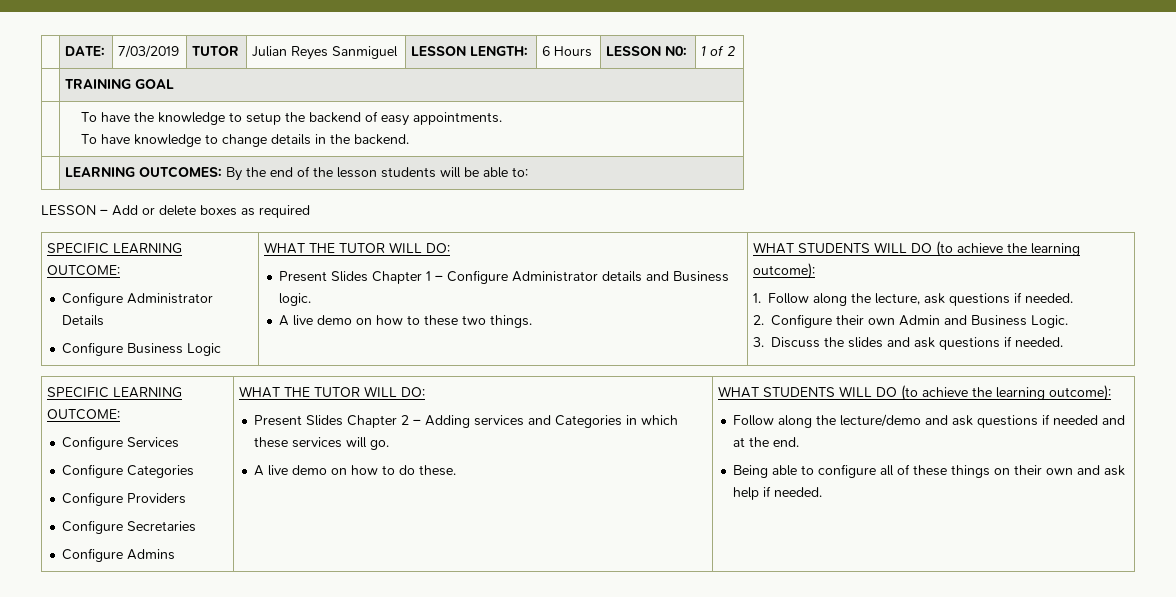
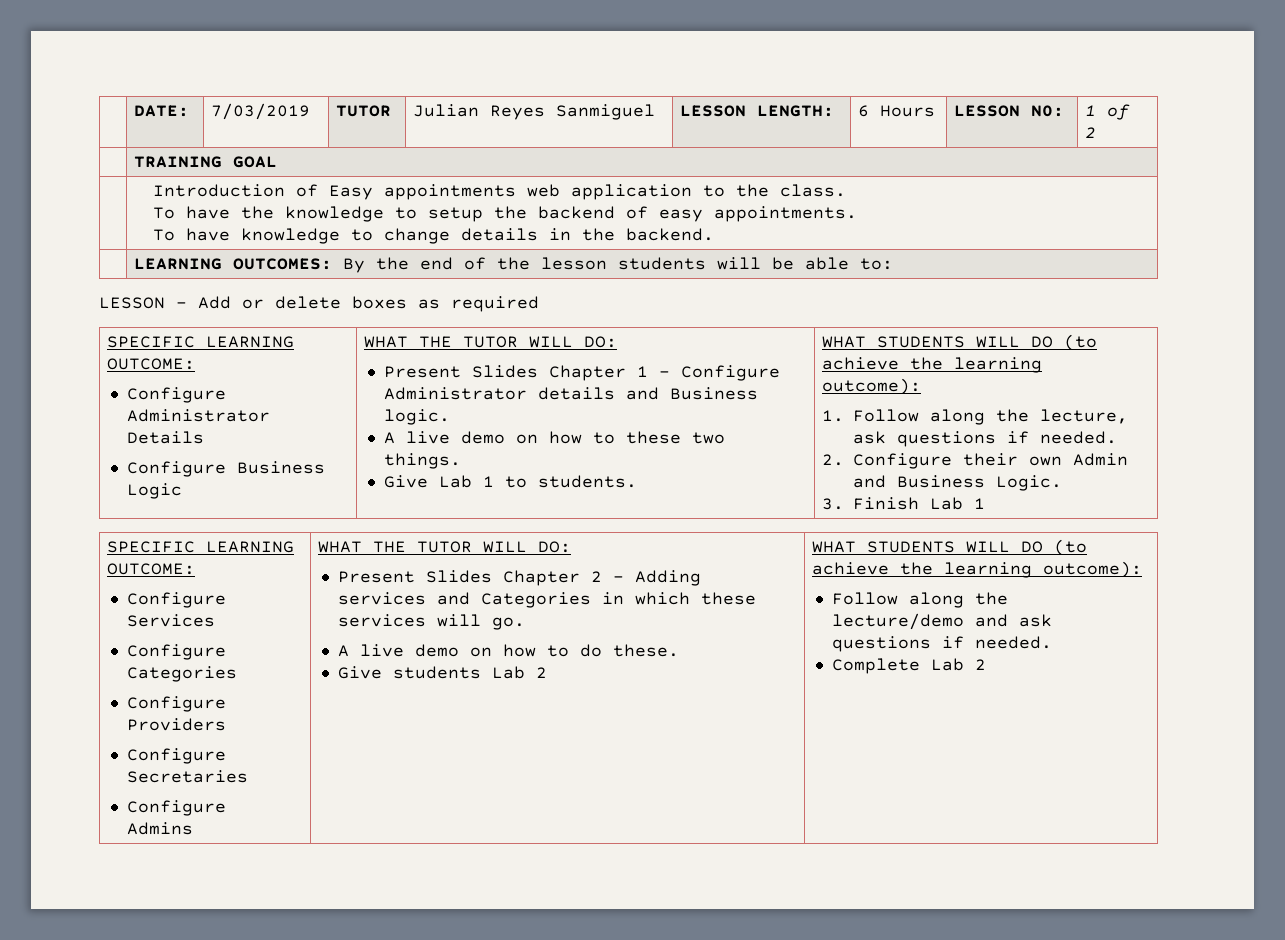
- | To have the knowledge to setup the backend of easy appointments.
+ | Introduction of Easy appointments web application to the class.
+ To have the knowledge to setup the backend of easy appointments.
+ Give Lab 1 to students.
- 3. Discuss the slides and ask questions if needed.
+ 3. Finish Lab 1
+ Give students Lab 2
- Follow along the lecture/demo and ask questions if needed and at the end.
- Being able to configure all of these things on their own and ask help if needed.
+ Follow along the lecture/demo and ask questions if needed.
+ Complete Lab 2

